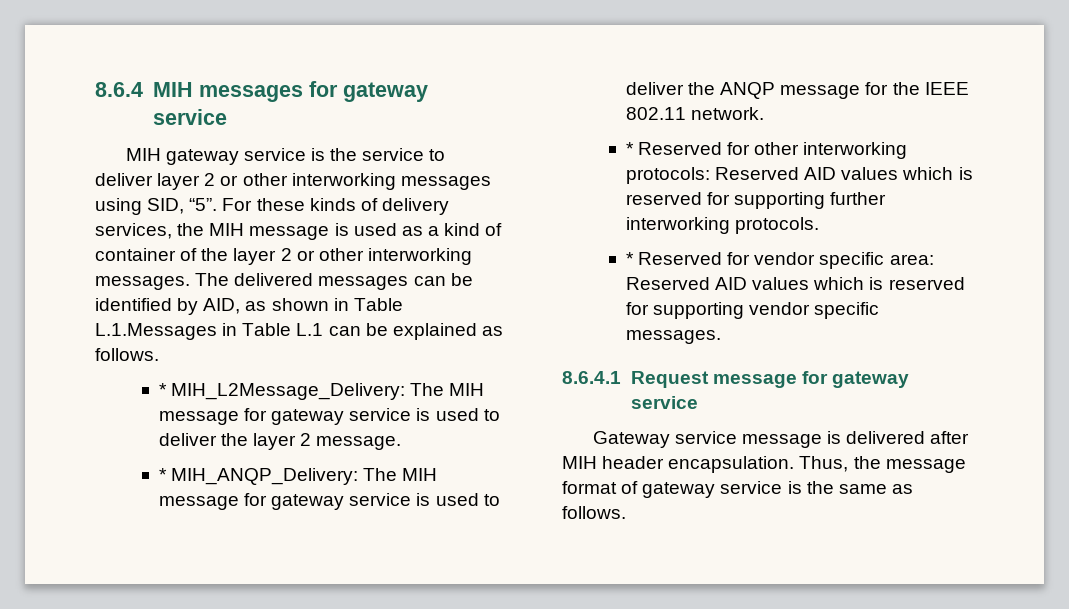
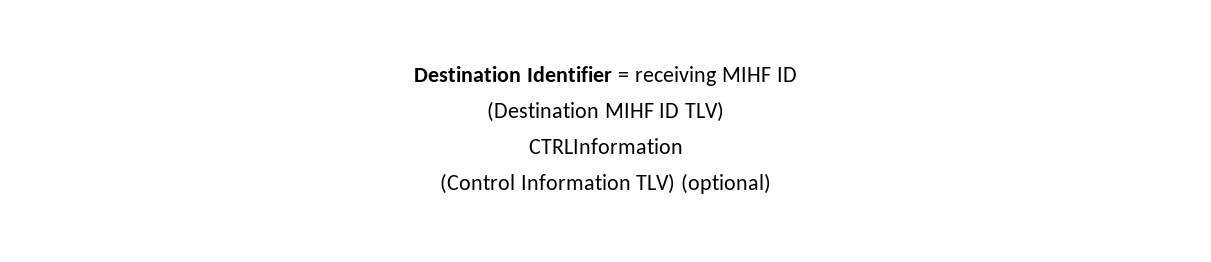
- 8.6.4 MIH messages for gateway service
- MIH gateway service is the service to deliver layer 2 or other interworking messages using SID, “5”. For these kinds of delivery services, the MIH message is used as a kind of container of the layer 2 or other interworking messages. The delivered messages can be identified by AID, as shown in Table L.1.Messages in Table L.1 can be explained as follows.
- * MIH_L2Message_Delivery: The MIH message for gateway service is used to deliver the layer 2 message.
- * MIH_ANQP_Delivery: The MIH message for gateway service is used to deliver the ANQP message for the IEEE 802.11 network.
- * Reserved for other interworking protocols: Reserved AID values which is reserved for supporting further interworking protocols.
- * Reserved for vendor specific area: Reserved AID values which is reserved for supporting vendor specific messages.
- 8.6.4.1 Request message for gateway service
- Gateway service message is delivered after MIH header encapsulation. Thus, the message format of gateway service is the same as follows.
+ Destination Identifier = receiving MIHF ID
+ (Destination MIHF ID TLV)
+ CTRLInformation
+ (Control Information TLV) (optional)

